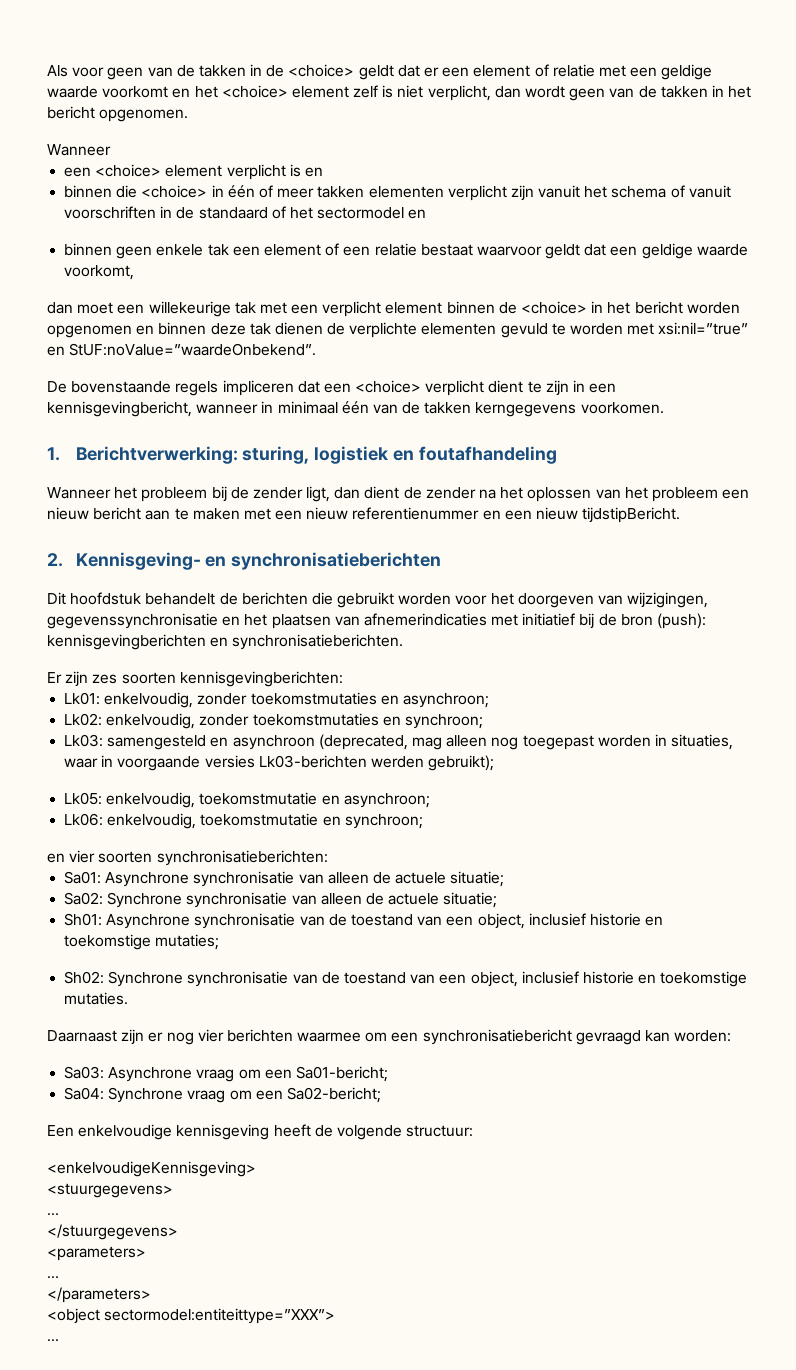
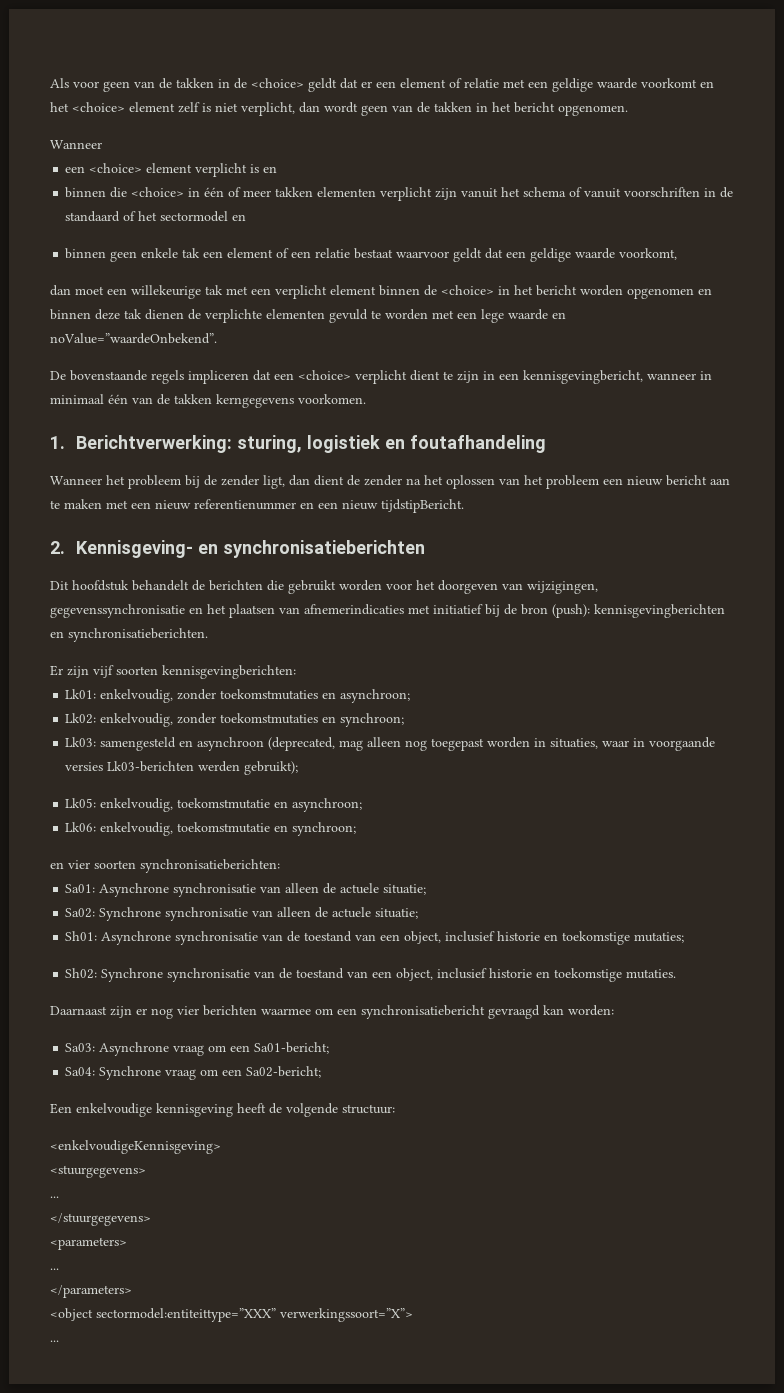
- dan moet een willekeurige tak met een verplicht element binnen de <choice> in het bericht worden opgenomen en binnen deze tak dienen de verplichte elementen gevuld te worden met xsi:nil=”true” en StUF:noValue=”waardeOnbekend”.
+ dan moet een willekeurige tak met een verplicht element binnen de <choice> in het bericht worden opgenomen en binnen deze tak dienen de verplichte elementen gevuld te worden met een lege waarde en noValue=”waardeOnbekend”.
- Er zijn zes soorten kennisgevingberichten:
+ Er zijn vijf soorten kennisgevingberichten:
- <object sectormodel:entiteittype=”XXX”>
+ <object sectormodel:entiteittype=”XXX” verwerkingssoort=”X”>

